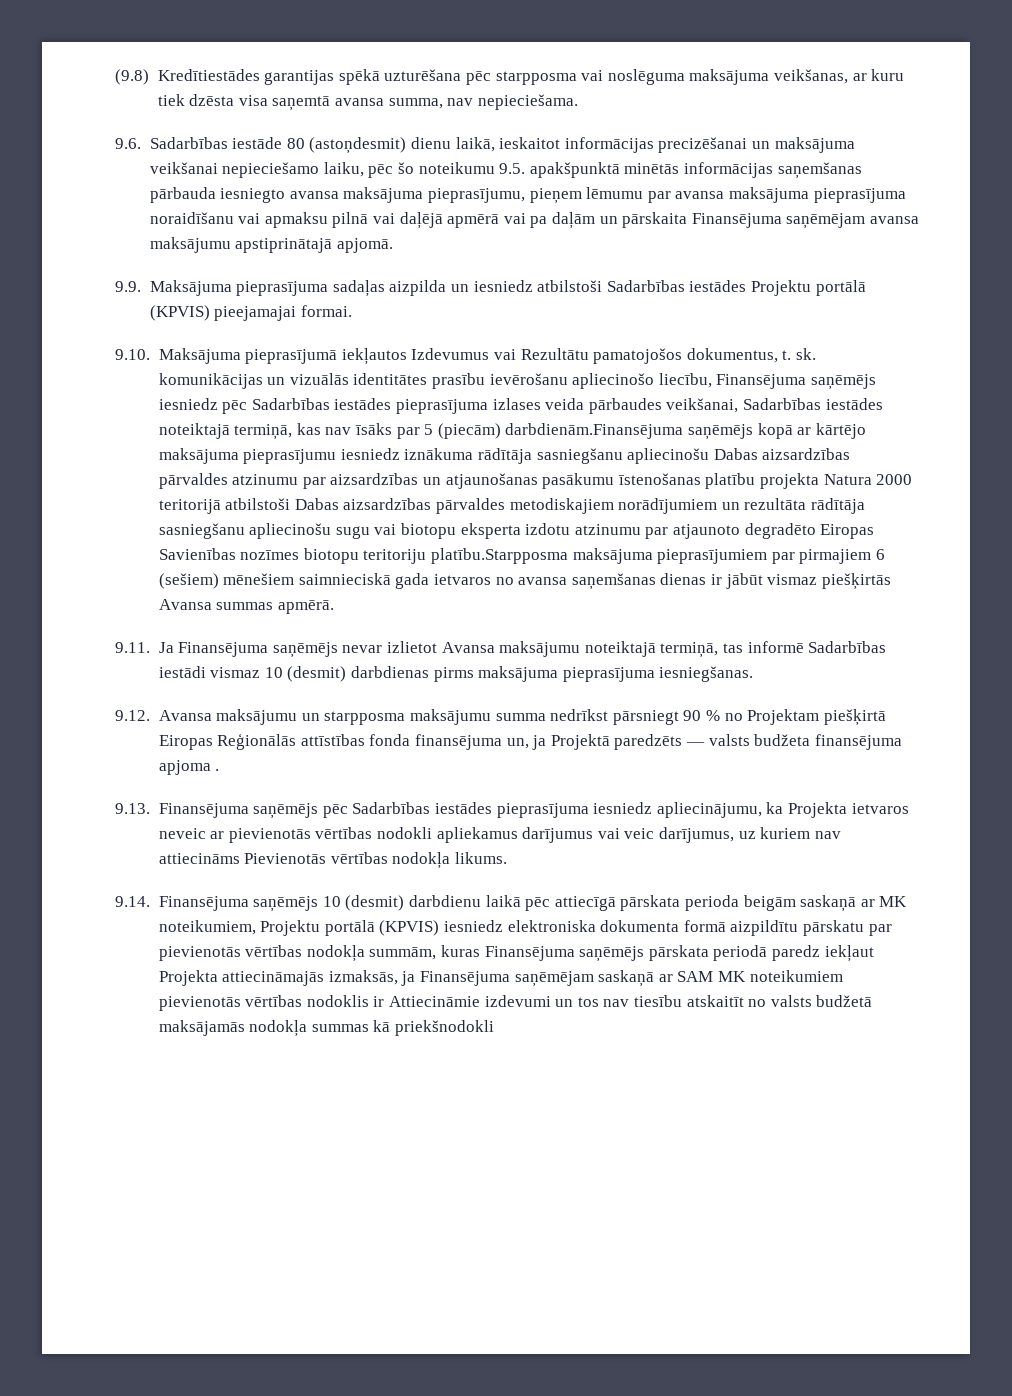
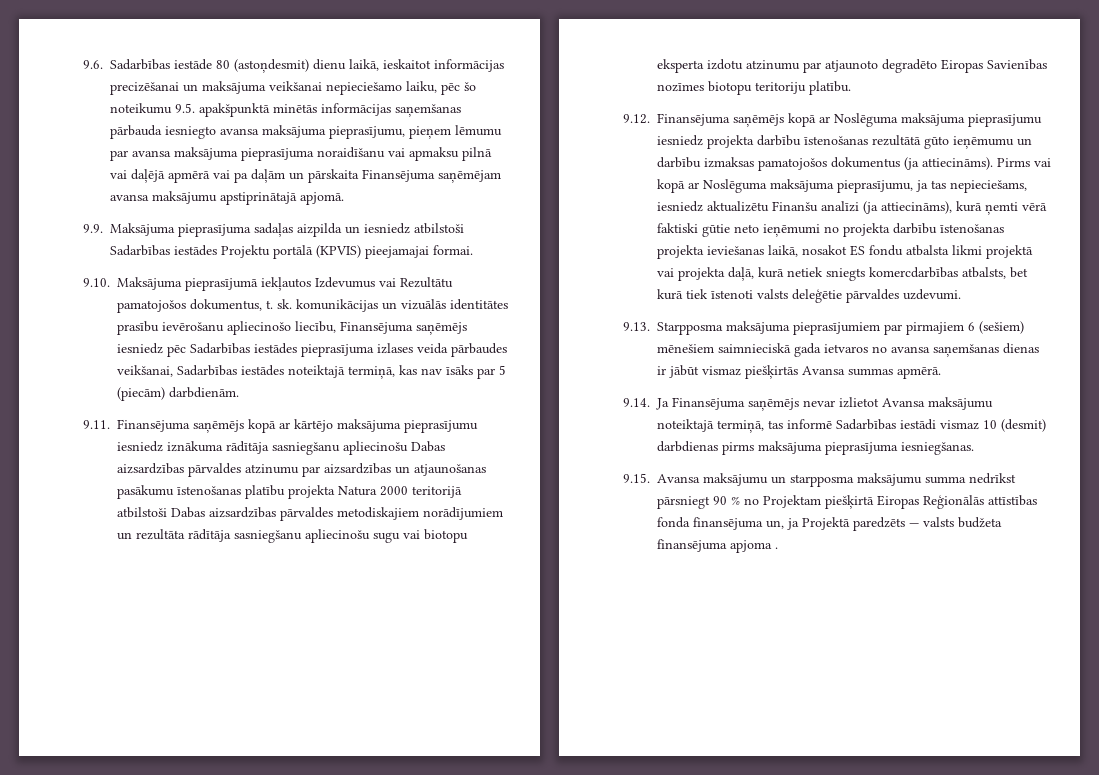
- (9.8) Kredītiestādes garantijas spēkā uzturēšana pēc starpposma vai noslēguma maksājuma veikšanas, ar kuru tiek dzēsta visa saņemtā avansa summa, nav nepieciešama.
- 9.10. Maksājuma pieprasījumā iekļautos Izdevumus vai Rezultātu pamatojošos dokumentus, t. sk. komunikācijas un vizuālās identitātes prasību ievērošanu apliecinošo liecību, Finansējuma saņēmējs iesniedz pēc Sadarbības iestādes pieprasījuma izlases veida pārbaudes veikšanai, Sadarbības iestādes noteiktajā termiņā, kas nav īsāks par 5 (piecām) darbdienām.Finansējuma saņēmējs kopā ar kārtējo maksājuma pieprasījumu iesniedz iznākuma rādītāja sasniegšanu apliecinošu Dabas aizsardzības pārvaldes atzinumu par aizsardzības un atjaunošanas pasākumu īstenošanas platību projekta Natura 2000 teritorijā atbilstoši Dabas aizsardzības pārvaldes metodiskajiem norādījumiem un rezultāta rādītāja sasniegšanu apliecinošu sugu vai biotopu eksperta izdotu atzinumu par atjaunoto degradēto Eiropas Savienības nozīmes biotopu teritoriju platību.Starpposma maksājuma pieprasījumiem par pirmajiem 6 (sešiem) mēnešiem saimnieciskā gada ietvaros no avansa saņemšanas dienas ir jābūt vismaz piešķirtās Avansa summas apmērā.
+ 9.10. Maksājuma pieprasījumā iekļautos Izdevumus vai Rezultātu pamatojošos dokumentus, t. sk. komunikācijas un vizuālās identitātes prasību ievērošanu apliecinošo liecību, Finansējuma saņēmējs iesniedz pēc Sadarbības iestādes pieprasījuma izlases veida pārbaudes veikšanai, Sadarbības iestādes noteiktajā termiņā, kas nav īsāks par 5 (piecām) darbdienām.
+ 9.11. Finansējuma saņēmējs kopā ar kārtējo maksājuma pieprasījumu iesniedz iznākuma rādītāja sasniegšanu apliecinošu Dabas aizsardzības pārvaldes atzinumu par aizsardzības un atjaunošanas pasākumu īstenošanas platību projekta Natura 2000 teritorijā atbilstoši Dabas aizsardzības pārvaldes metodiskajiem norādījumiem un rezultāta rādītāja sasniegšanu apliecinošu sugu vai biotopu eksperta izdotu atzinumu par atjaunoto degradēto Eiropas Savienības nozīmes biotopu teritoriju platību.
+ 9.12. Finansējuma saņēmējs kopā ar Noslēguma maksājuma pieprasījumu iesniedz projekta darbību īstenošanas rezultātā gūto ieņēmumu un darbību izmaksas pamatojošos dokumentus (ja attiecināms). Pirms vai kopā ar Noslēguma maksājuma pieprasījumu, ja tas nepieciešams, iesniedz aktualizētu Finanšu analīzi (ja attiecināms), kurā ņemti vērā faktiski gūtie neto ieņēmumi no projekta darbību īstenošanas projekta ieviešanas laikā, nosakot ES fondu atbalsta likmi projektā vai projekta daļā, kurā netiek sniegts komercdarbības atbalsts, bet kurā tiek īstenoti valsts deleģētie pārvaldes uzdevumi.
+ 9.13. Starpposma maksājuma pieprasījumiem par pirmajiem 6 (sešiem) mēnešiem saimnieciskā gada ietvaros no avansa saņemšanas dienas ir jābūt vismaz piešķirtās Avansa summas apmērā.
- 9.11. Ja Finansējuma saņēmējs nevar izlietot Avansa maksājumu noteiktajā termiņā, tas informē Sadarbības iestādi vismaz 10 (desmit) darbdienas pirms maksājuma pieprasījuma iesniegšanas.
+ 9.14. Ja Finansējuma saņēmējs nevar izlietot Avansa maksājumu noteiktajā termiņā, tas informē Sadarbības iestādi vismaz 10 (desmit) darbdienas pirms maksājuma pieprasījuma iesniegšanas.
- 9.12. Avansa maksājumu un starpposma maksājumu summa nedrīkst pārsniegt 90 % no Projektam piešķirtā Eiropas Reģionālās attīstības fonda finansējuma un, ja Projektā paredzēts — valsts budžeta finansējuma apjoma .
+ 9.15. Avansa maksājumu un starpposma maksājumu summa nedrīkst pārsniegt 90 % no Projektam piešķirtā Eiropas Reģionālās attīstības fonda finansējuma un, ja Projektā paredzēts — valsts budžeta finansējuma apjoma .
- 9.13. Finansējuma saņēmējs pēc Sadarbības iestādes pieprasījuma iesniedz apliecinājumu, ka Projekta ietvaros neveic ar pievienotās vērtības nodokli apliekamus darījumus vai veic darījumus, uz kuriem nav attiecināms Pievienotās vērtības nodokļa likums.
- 9.14. Finansējuma saņēmējs 10 (desmit) darbdienu laikā pēc attiecīgā pārskata perioda beigām saskaņā ar MK noteikumiem, Projektu portālā (KPVIS) iesniedz elektroniska dokumenta formā aizpildītu pārskatu par pievienotās vērtības nodokļa summām, kuras Finansējuma saņēmējs pārskata periodā paredz iekļaut Projekta attiecināmajās izmaksās, ja Finansējuma saņēmējam saskaņā ar SAM MK noteikumiem pievienotās vērtības nodoklis ir Attiecināmie izdevumi un tos nav tiesību atskaitīt no valsts budžetā maksājamās nodokļa summas kā priekšnodokli

